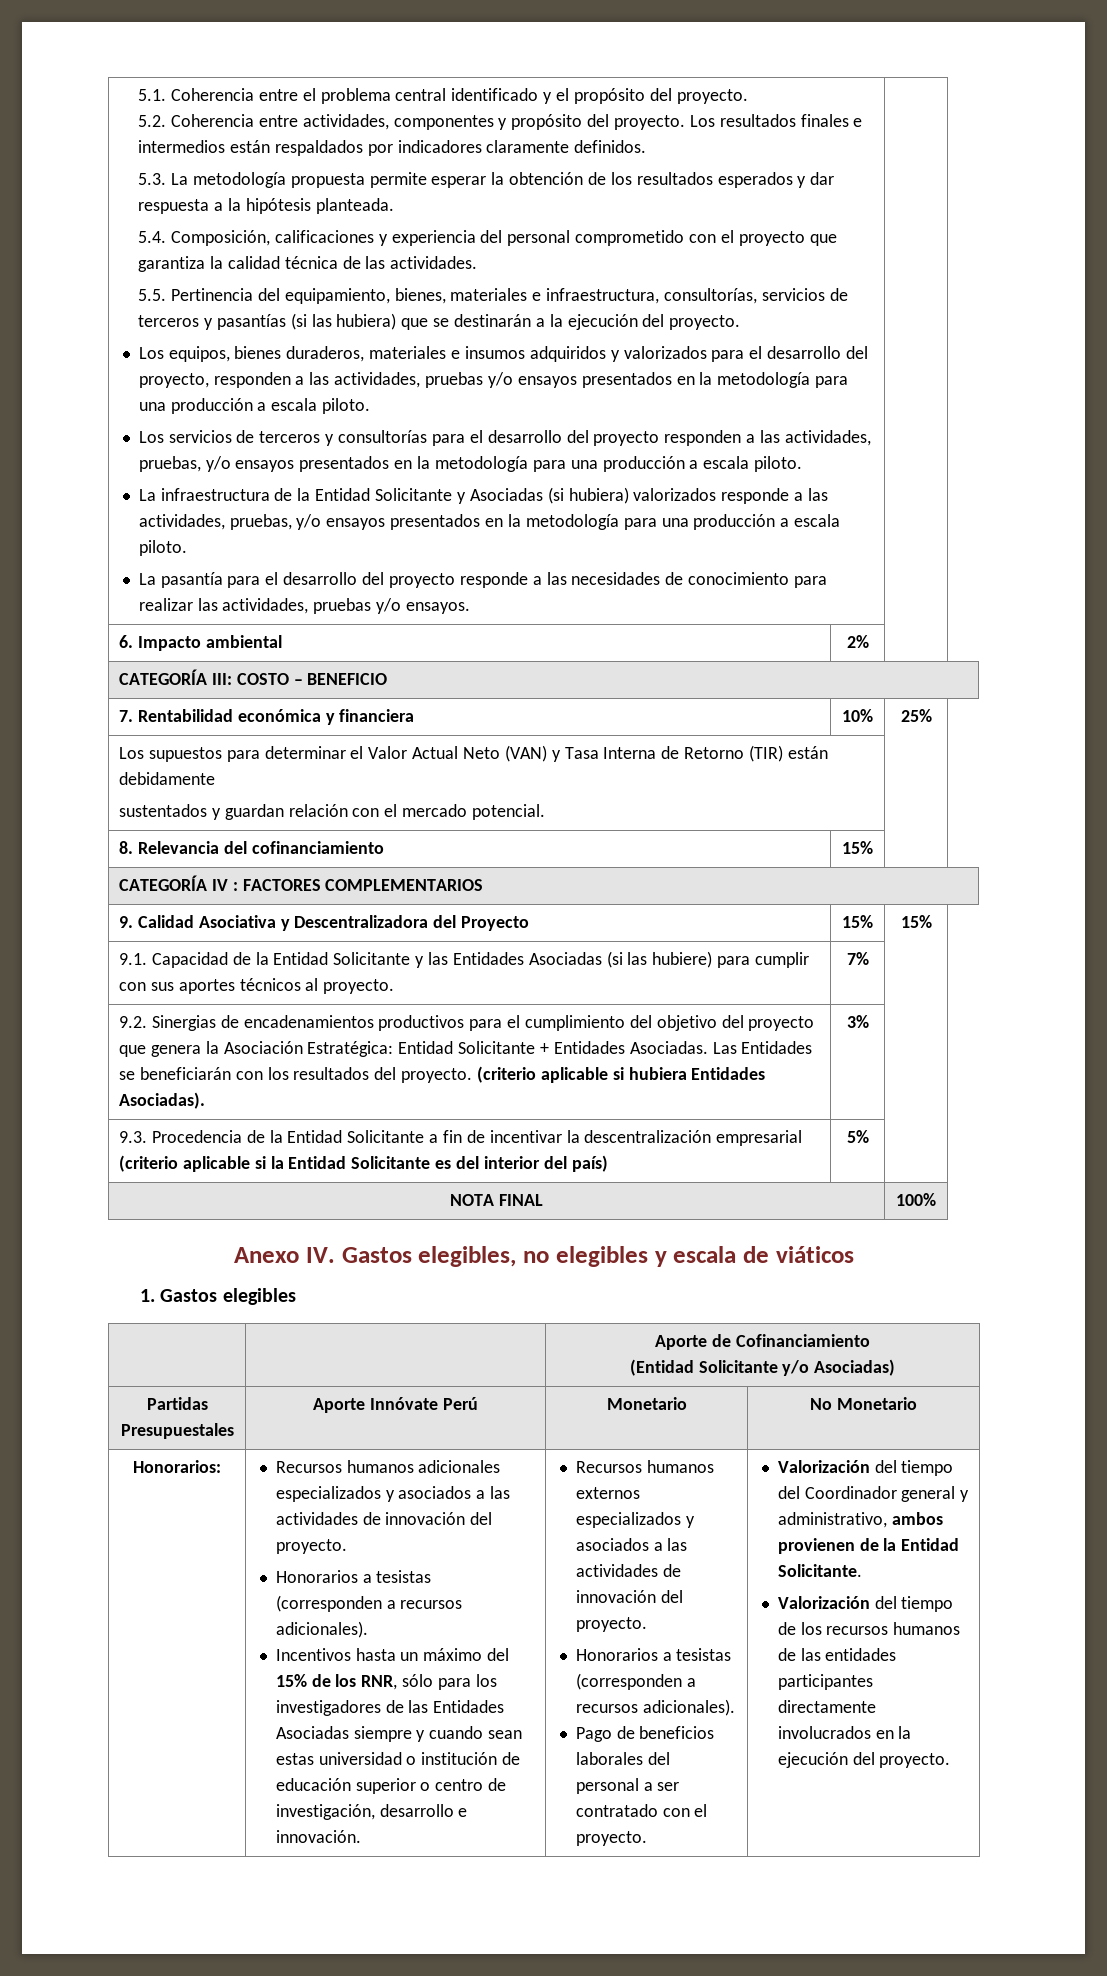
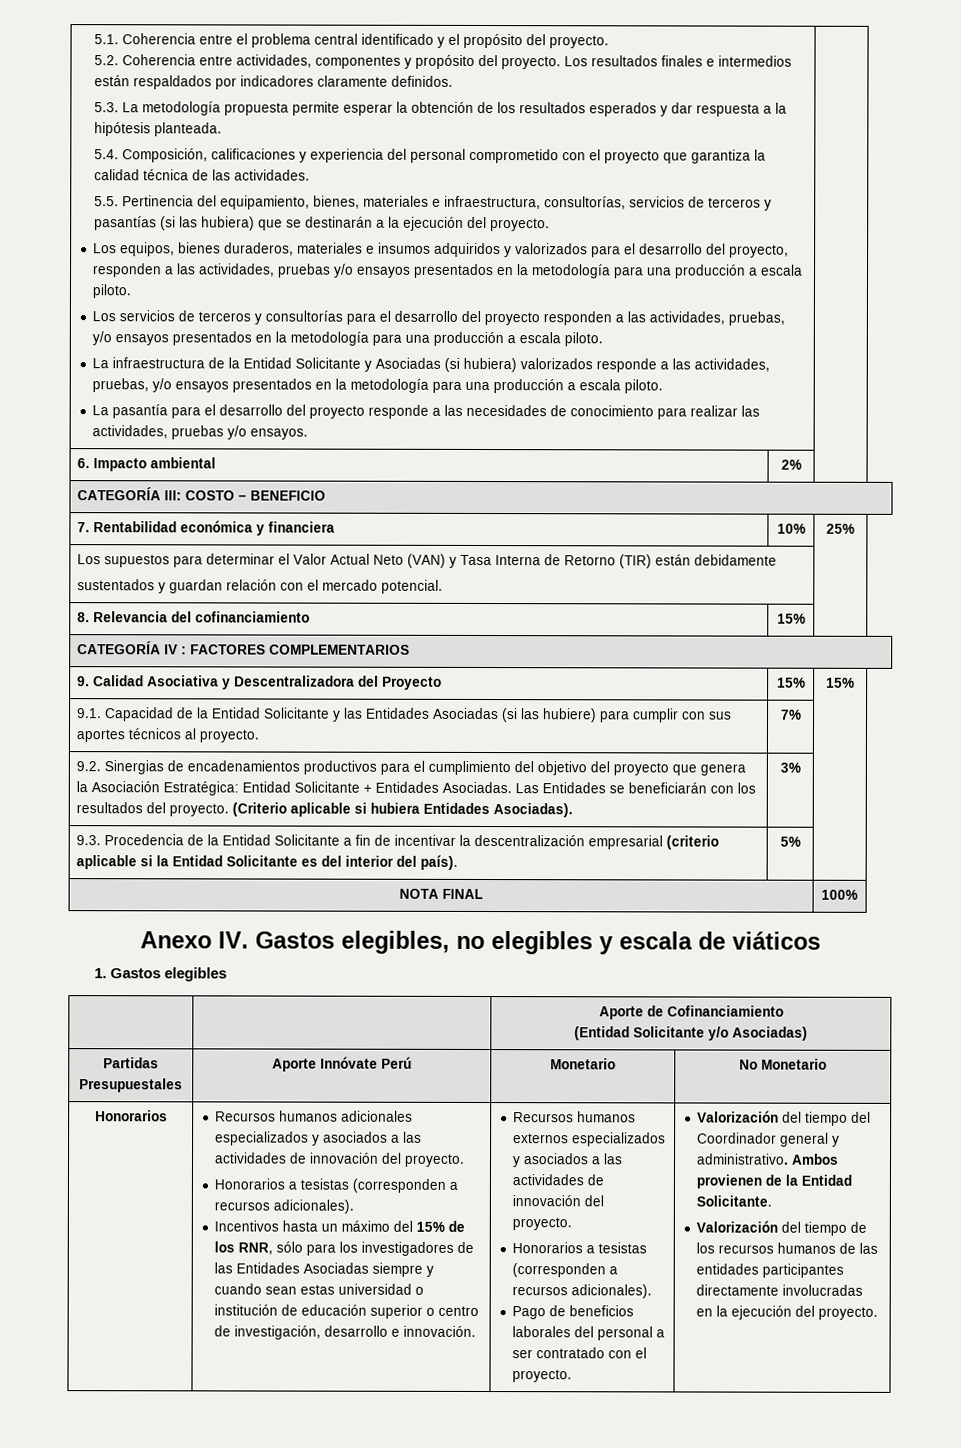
- 9.2. Sinergias de encadenamientos productivos para el cumplimiento del objetivo del proyecto que genera la Asociación Estratégica: Entidad Solicitante + Entidades Asociadas. Las Entidades se beneficiarán con los resultados del proyecto. (criterio aplicable si hubiera Entidades Asociadas). | 3% |
+ 9.2. Sinergias de encadenamientos productivos para el cumplimiento del objetivo del proyecto que genera la Asociación Estratégica: Entidad Solicitante + Entidades Asociadas. Las Entidades se beneficiarán con los resultados del proyecto. (Criterio aplicable si hubiera Entidades Asociadas). | 3% |
- 9.3. Procedencia de la Entidad Solicitante a fin de incentivar la descentralización empresarial (criterio aplicable si la Entidad Solicitante es del interior del país) | 5% |
+ 9.3. Procedencia de la Entidad Solicitante a fin de incentivar la descentralización empresarial (criterio aplicable si la Entidad Solicitante es del interior del país). | 5% |
  Partidas Presupuestales | Aporte Innóvate Perú | Monetario | No Monetario
- Honorarios:
+ Honorarios
- Valorización del tiempo del Coordinador general y administrativo, ambos provienen de la Entidad Solicitante.
+ Valorización del tiempo del Coordinador general y administrativo. Ambos provienen de la Entidad Solicitante.
- Valorización del tiempo de los recursos humanos de las entidades participantes directamente involucrados en la ejecución del proyecto.
+ Valorización del tiempo de los recursos humanos de las entidades participantes directamente involucradas en la ejecución del proyecto.

